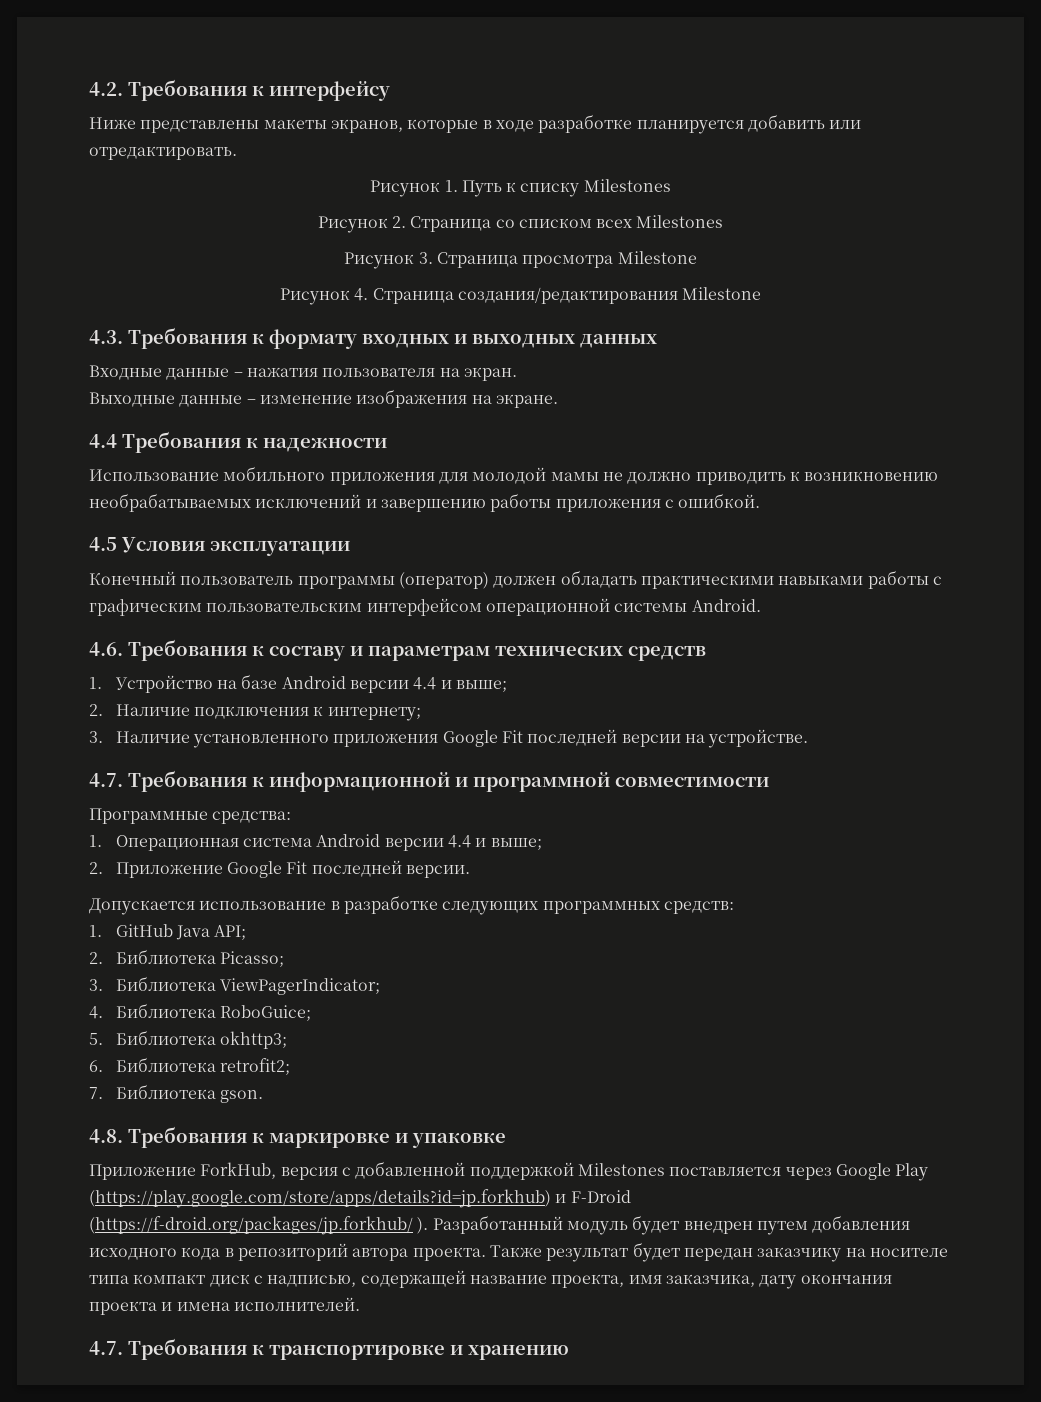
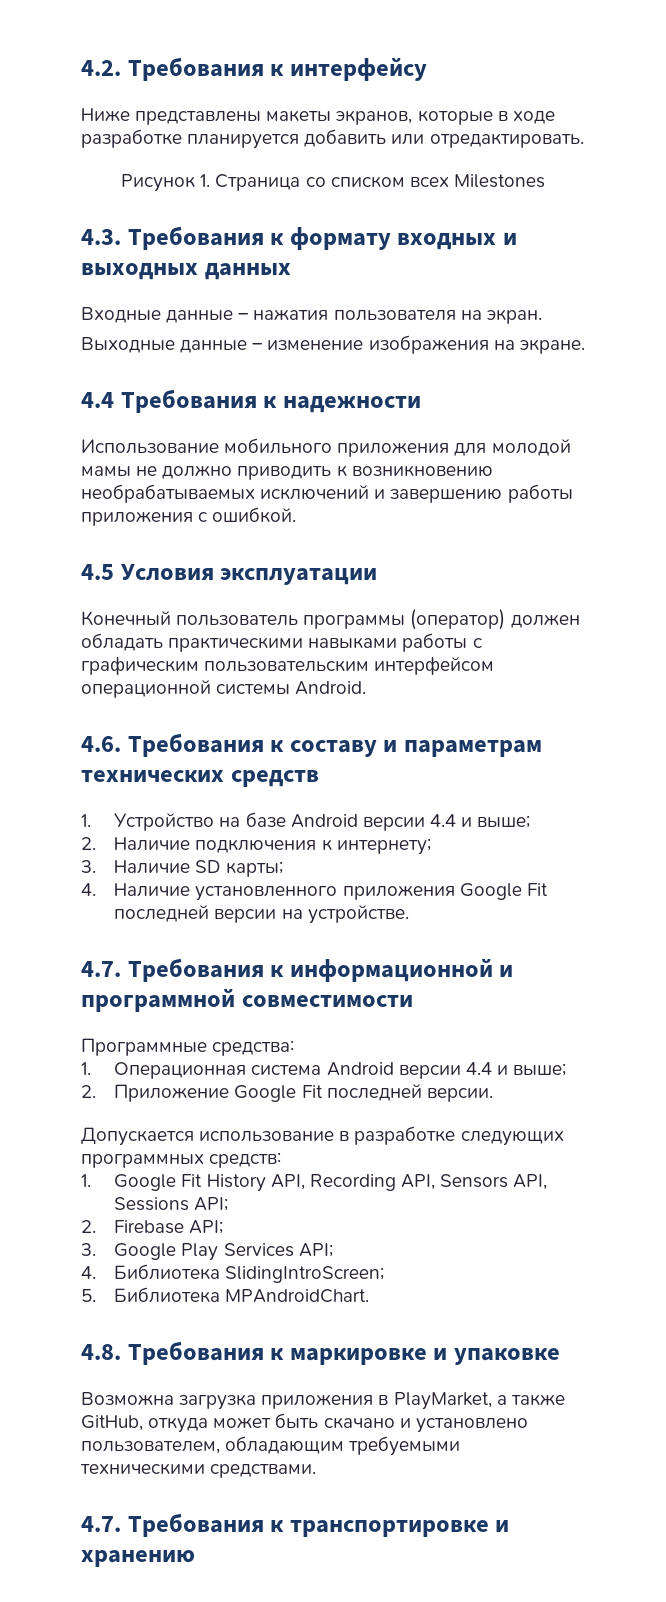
- Рисунок 1. Путь к списку Milestones
- Рисунок 2. Страница со списком всех Milestones
+ Рисунок 1. Страница со списком всех Milestones
- Рисунок 3. Страница просмотра Milestone
- Рисунок 4. Страница создания/редактирования Milestone
- 3. Наличие установленного приложения Google Fit последней версии на устройстве.
+ 3. Наличие SD карты;
+ 4. Наличие установленного приложения Google Fit последней версии на устройстве.
- 1. GitHub Java API;
- 2. Библиотека Picasso;
- 3. Библиотека ViewPagerIndicator;
- 4. Библиотека RoboGuice;
- 5. Библиотека okhttp3;
- 6. Библиотека retrofit2;
- 7. Библиотека gson.
+ 1. Google Fit History API, Recording API, Sensors API, Sessions API;
+ 2. Firebase API;
+ 3. Google Play Services API;
+ 4. Библиотека SlidingIntroScreen;
+ 5. Библиотека MPAndroidChart.
- Приложение ForkHub, версия с добавленной поддержкой Milestones поставляется через Google Play (https://play.google.com/store/apps/details?id=jp.forkhub) и F-Droid (https://f-droid.org/packages/jp.forkhub/ ). Разработанный модуль будет внедрен путем добавления исходного кода в репозиторий автора проекта. Также результат будет передан заказчику на носителе типа компакт диск с надписью, содержащей название проекта, имя заказчика, дату окончания проекта и имена исполнителей.
+ Возможна загрузка приложения в PlayMarket, а также GitHub, откуда может быть скачано и установлено пользователем, обладающим требуемыми техническими средствами.

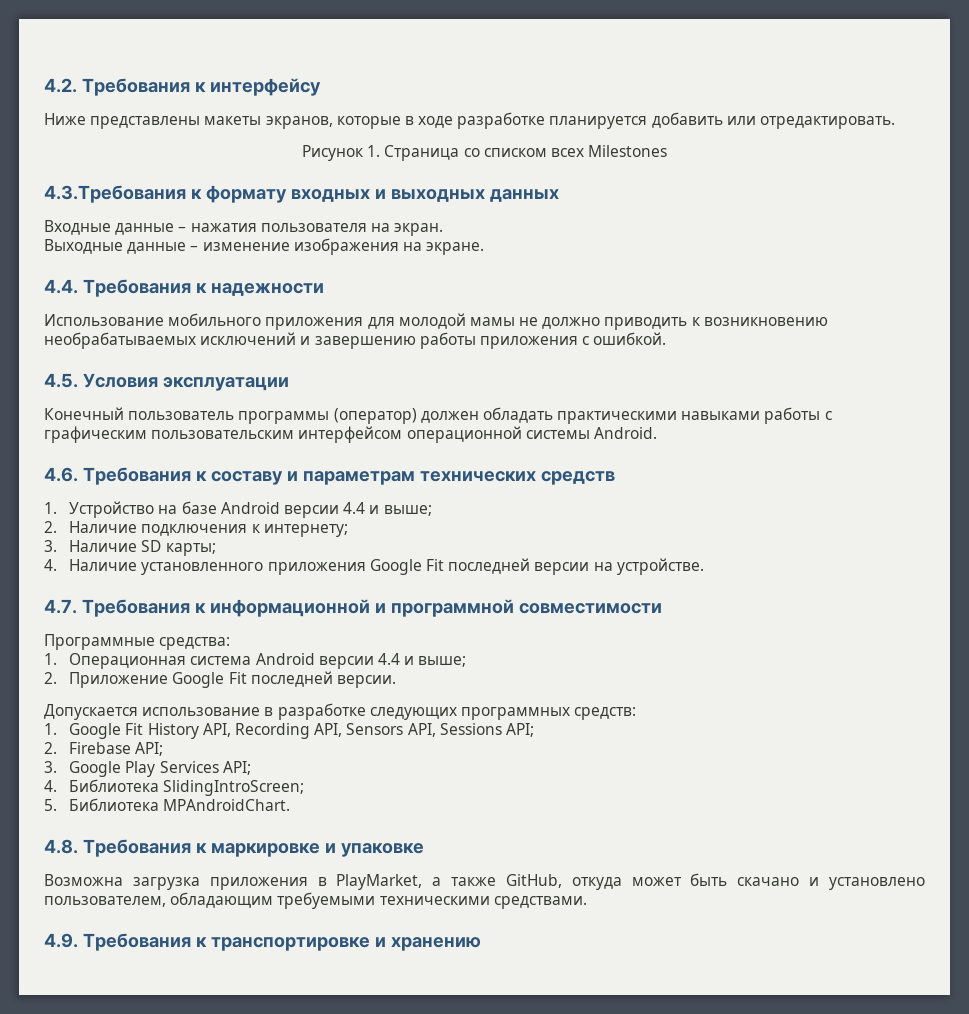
- 4.3. Требования к формату входных и выходных данных
+ 4.3.Требования к формату входных и выходных данных
- 4.4 Требования к надежности
+ 4.4. Требования к надежности
- 4.5 Условия эксплуатации
+ 4.5. Условия эксплуатации
- 4.7. Требования к транспортировке и хранению
+ 4.9. Требования к транспортировке и хранению

